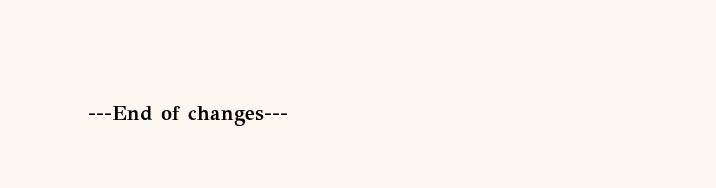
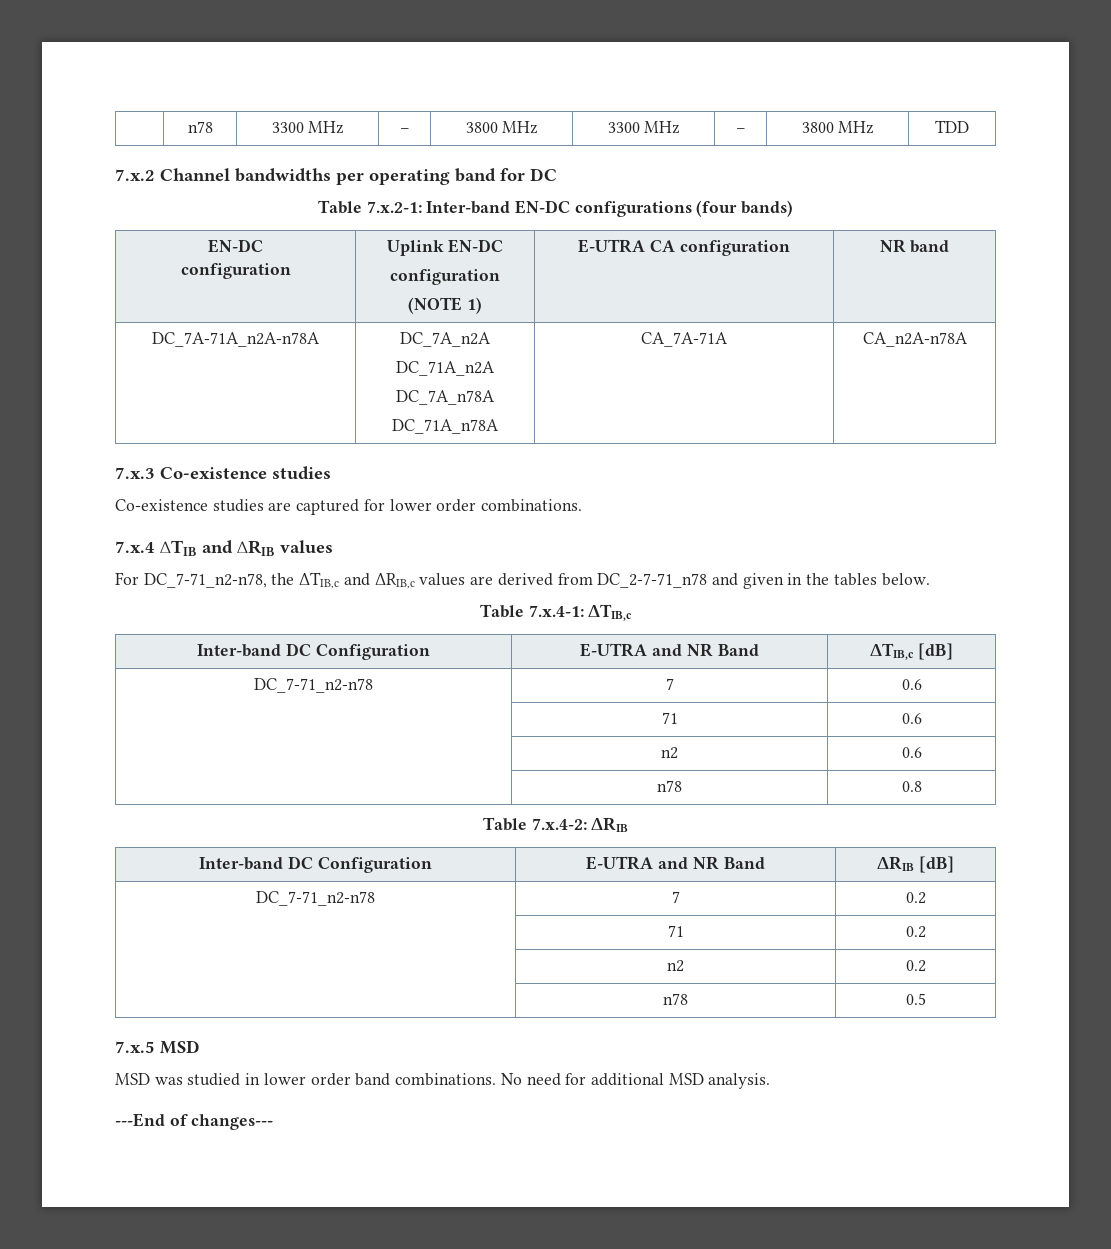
+ | n78 | 3300 MHz | – | 3800 MHz | 3300 MHz | – | 3800 MHz | TDD
+ 7.x.2 Channel bandwidths per operating band for DC
+ Table 7.x.2-1: Inter-band EN-DC configurations (four bands)
+ EN-DC
+ configuration | Uplink EN-DC
+ configuration
+ (NOTE 1) | E-UTRA CA configuration | NR band
+ DC_7A-71A_n2A-n78A | DC_7A_n2A
+ DC_71A_n2A
+ DC_7A_n78A
+ DC_71A_n78A | CA_7A-71A | CA_n2A-n78A
+ 7.x.3 Co-existence studies
+ Co-existence studies are captured for lower order combinations.
+ 7.x.4 ∆TIB and ∆RIB values
+ For DC_7-71_n2-n78, the ΔTIB,c and ΔRIB,c values are derived from DC_2-7-71_n78 and given in the tables below.
+ Table 7.x.4-1: ΔTIB,c
+ Inter-band DC Configuration | E-UTRA and NR Band | ΔTIB,c [dB]
+ DC_7-71_n2-n78 | 7 | 0.6
+ | 71 | 0.6
+ | n2 | 0.6
+ | n78 | 0.8
+ Table 7.x.4-2: ΔRIB
+ Inter-band DC Configuration | E-UTRA and NR Band | ΔRIB [dB]
+ DC_7-71_n2-n78 | 7 | 0.2
+ | 71 | 0.2
+ | n2 | 0.2
+ | n78 | 0.5
+ 7.x.5 MSD
+ MSD was studied in lower order band combinations. No need for additional MSD analysis.

